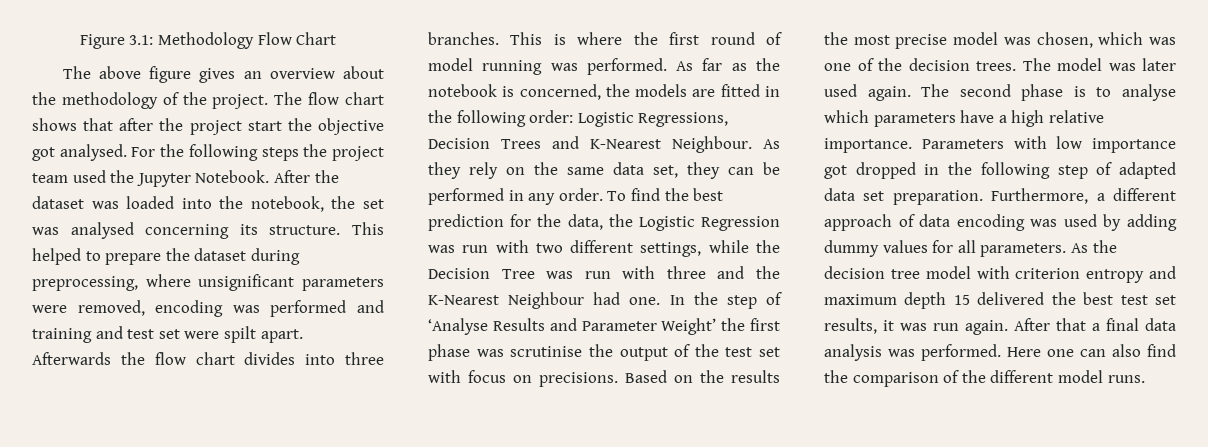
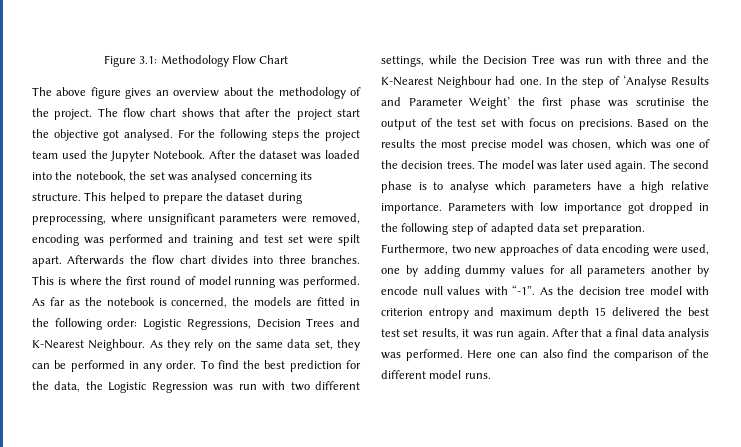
- Furthermore, a different approach of data encoding was used by adding dummy values for all parameters.
+ Furthermore, two new approaches of data encoding were used, one by adding dummy values for all parameters another by encode null values with “-1”.

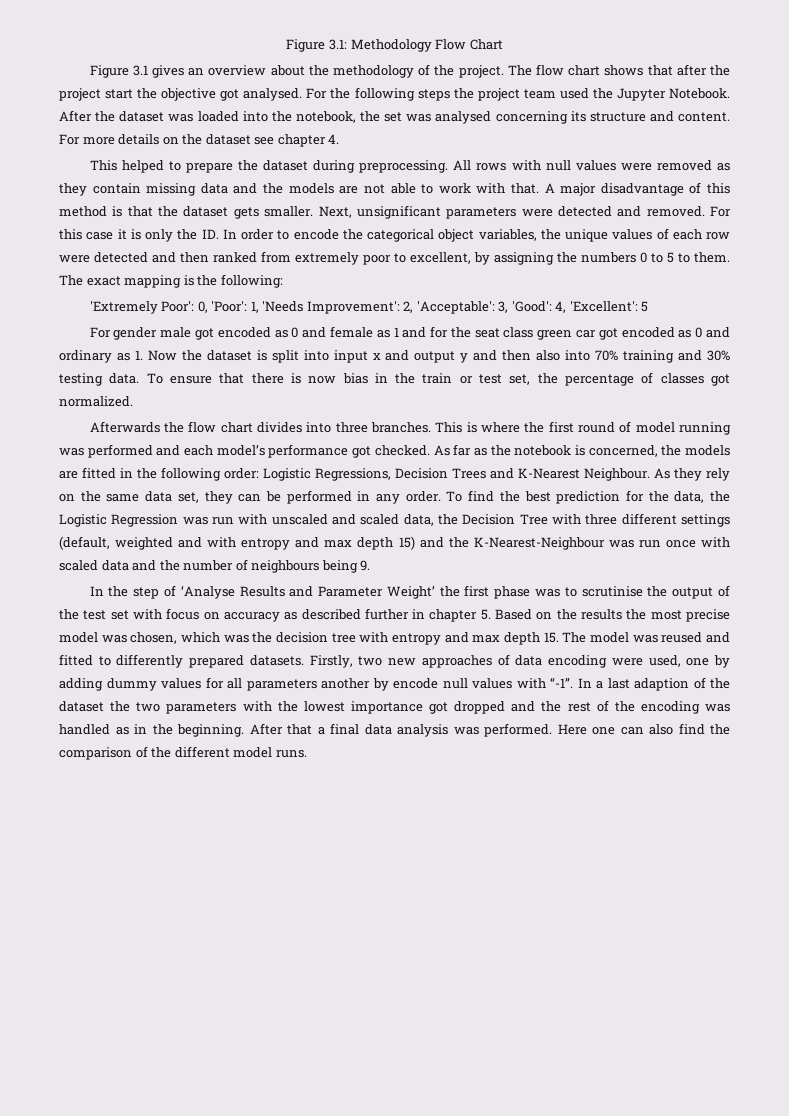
- The above figure gives an overview about the methodology of the project.
+ Figure 3.1 gives an overview about the methodology of the project.
- After the dataset was loaded into the notebook, the set was analysed concerning its structure. This helped to prepare the dataset during preprocessing, where unsignificant parameters were removed, encoding was performed and training and test set were spilt apart. Afterwards the flow chart divides into three branches.
+ After the dataset was loaded into the notebook, the set was analysed concerning its structure and content. For more details on the dataset see chapter 4.
+ This helped to prepare the dataset during preprocessing. All rows with null values were removed as they contain missing data and the models are not able to work with that. A major disadvantage of this method is that the dataset gets smaller. Next, unsignificant parameters were detected and removed. For this case it is only the ID. In order to encode the categorical object variables, the unique values of each row were detected and then ranked from extremely poor to excellent, by assigning the numbers 0 to 5 to them. The exact mapping is the following:
+ 'Extremely Poor': 0, 'Poor': 1, 'Needs Improvement': 2, 'Acceptable': 3, 'Good': 4, 'Excellent': 5
+ For gender male got encoded as 0 and female as 1 and for the seat class green car got encoded as 0 and ordinary as 1. Now the dataset is split into input x and output y and then also into 70% training and 30% testing data. To ensure that there is now bias in the train or test set, the percentage of classes got normalized.
+ Afterwards the flow chart divides into three branches.
- This is where the first round of model running was performed.
+ This is where the first round of model running was performed and each model’s performance got checked.
- To find the best prediction for the data, the Logistic Regression was run with two different settings, while the Decision Tree was run with three and the K-Nearest Neighbour had one. In the step of ‘Analyse Results and Parameter Weight’ the first phase was scrutinise the output of the test set with focus on precisions. Based on the results the most precise model was chosen, which was one of the decision trees. The model was later used again. The second phase is to analyse which parameters have a high relative importance. Parameters with low importance got dropped in the following step of adapted data set preparation. Furthermore, two new approaches of data encoding were used, one by adding dummy values for all parameters another by encode null values with “-1”.
+ To find the best prediction for the data, the Logistic Regression was run with unscaled and scaled data, the Decision Tree with three different settings (default, weighted and with entropy and max depth 15) and the K-Nearest-Neighbour was run once with scaled data and the number of neighbours being 9.
+ In the step of ‘Analyse Results and Parameter Weight’ the first phase was to scrutinise the output of the test set with focus on accuracy as described further in chapter 5. Based on the results the most precise model was chosen, which was the decision tree with entropy and max depth 15. The model was reused and fitted to differently prepared datasets. Firstly, two new approaches of data encoding were used, one by adding dummy values for all parameters another by encode null values with “-1”.
- As the decision tree model with criterion entropy and maximum depth 15 delivered the best test set results, it was run again.
+ In a last adaption of the dataset the two parameters with the lowest importance got dropped and the rest of the encoding was handled as in the beginning.

